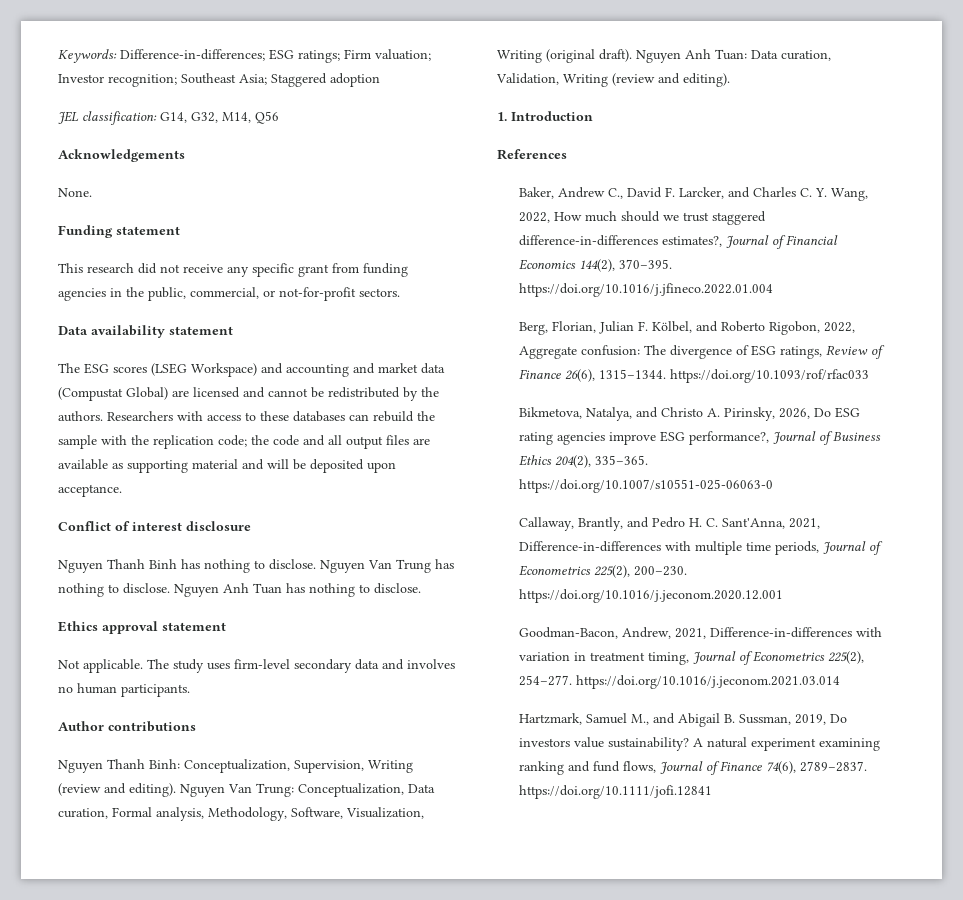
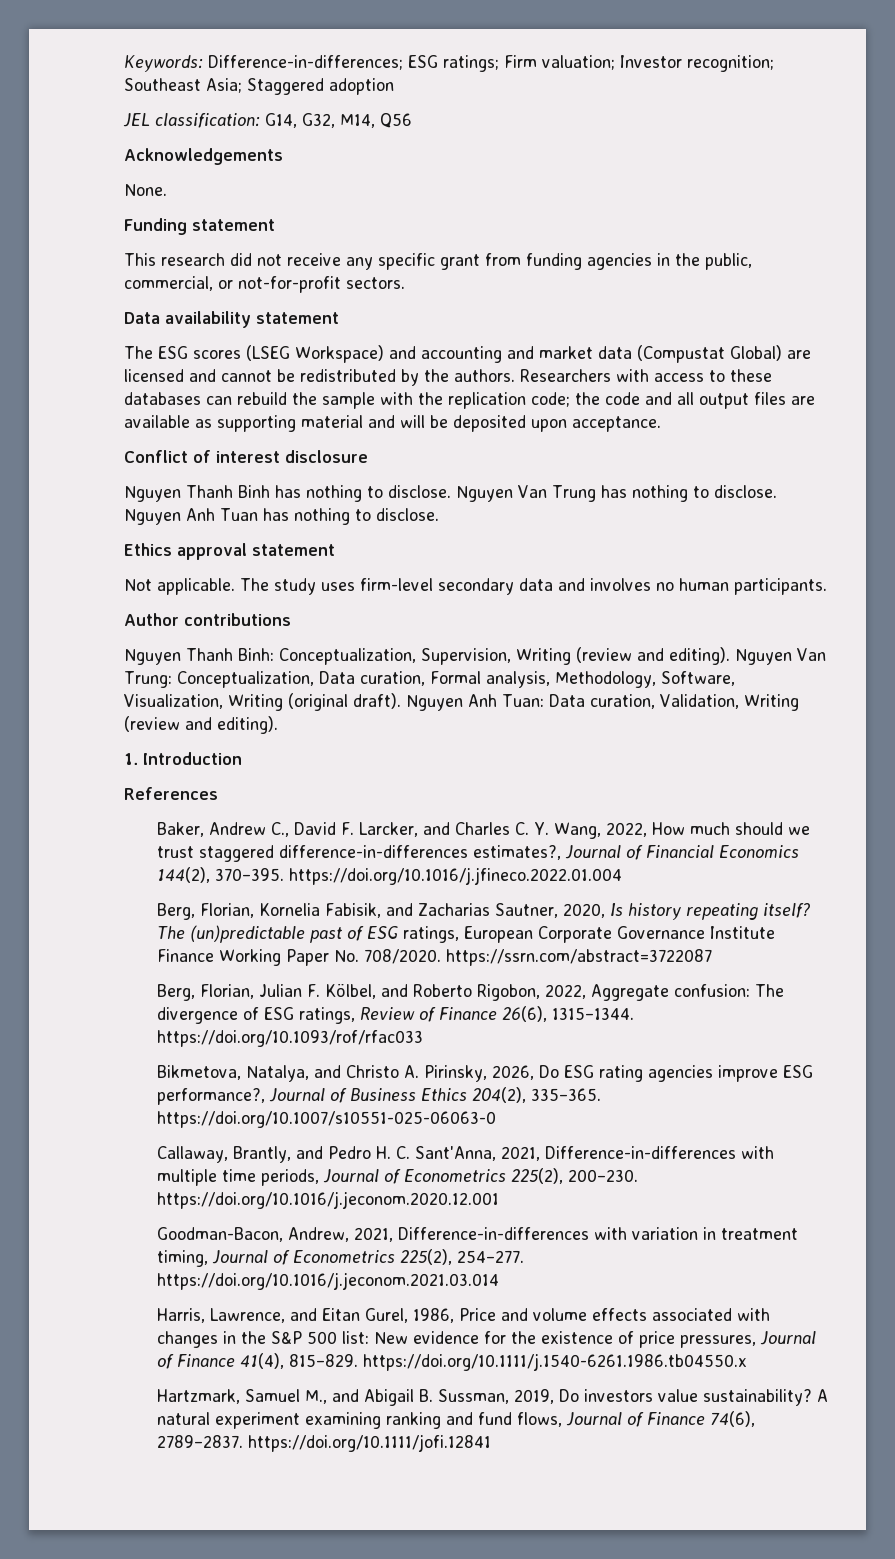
+ Berg, Florian, Kornelia Fabisik, and Zacharias Sautner, 2020, Is history repeating itself? The (un)predictable past of ESG ratings, European Corporate Governance Institute Finance Working Paper No. 708/2020. https://ssrn.com/abstract=3722087
+ Harris, Lawrence, and Eitan Gurel, 1986, Price and volume effects associated with changes in the S&P 500 list: New evidence for the existence of price pressures, Journal of Finance 41(4), 815–829. https://doi.org/10.1111/j.1540-6261.1986.tb04550.x

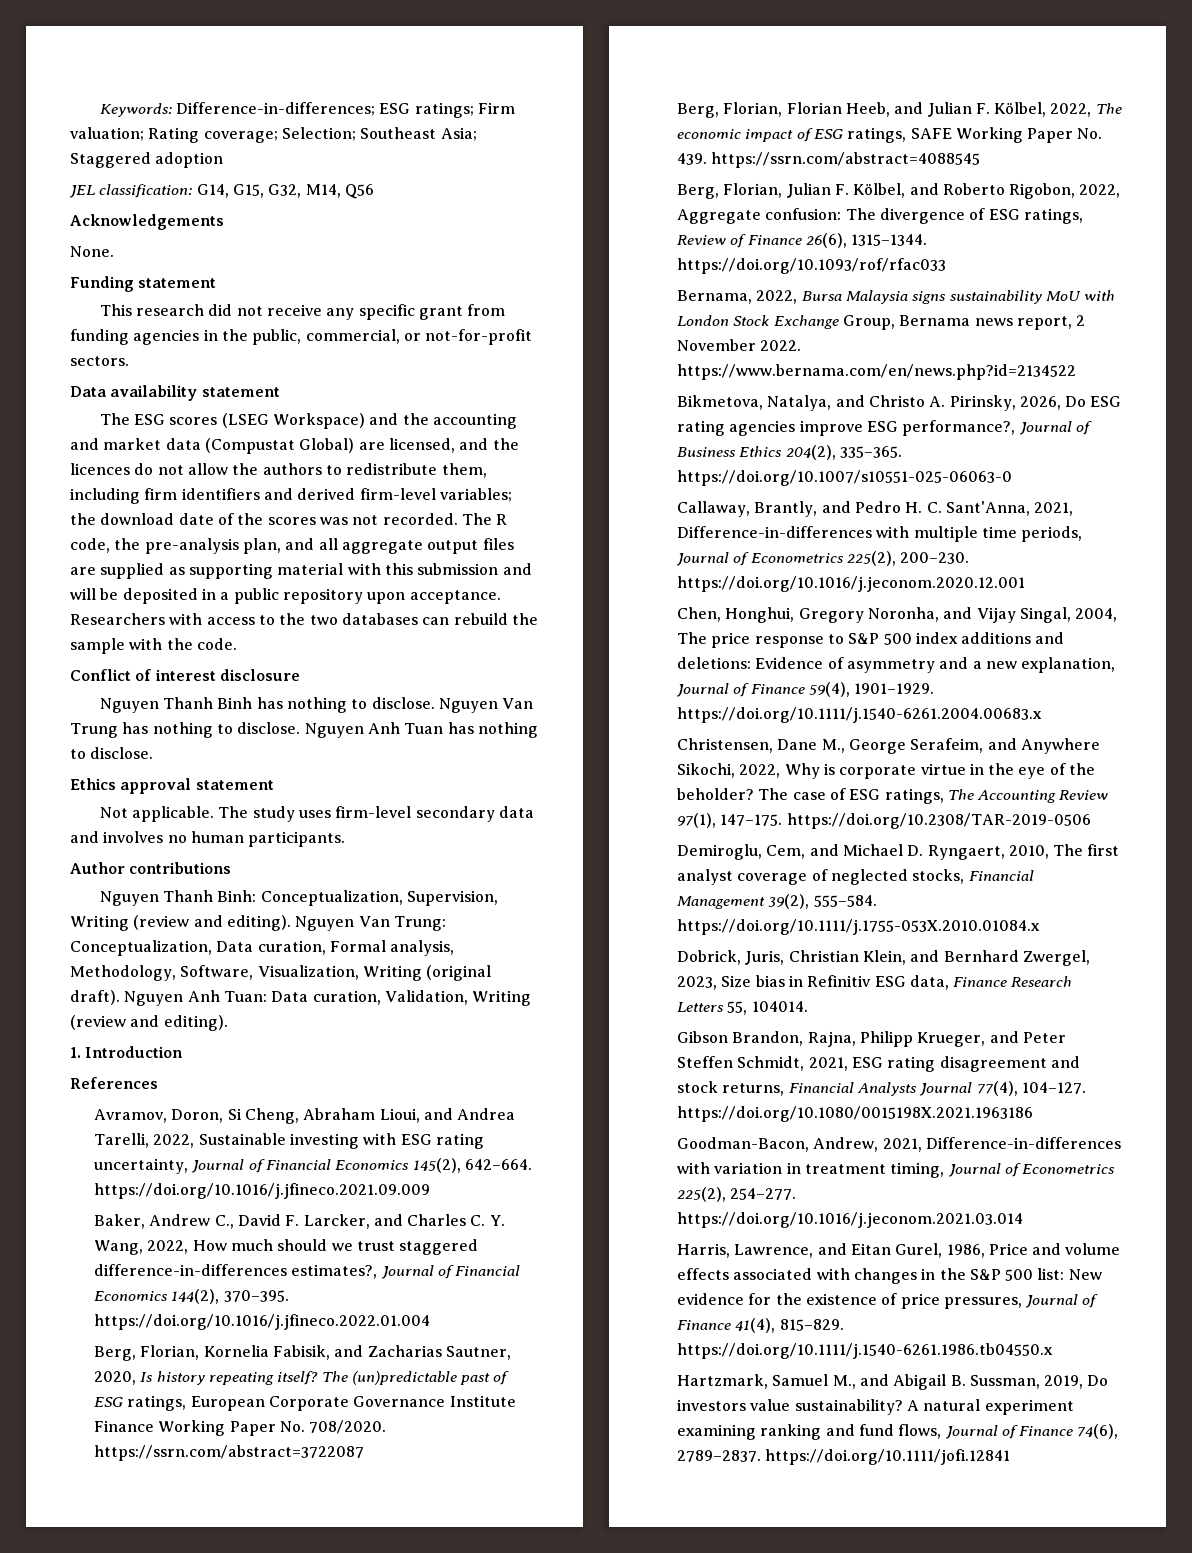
- Keywords: Difference-in-differences; ESG ratings; Firm valuation; Investor recognition; Southeast Asia; Staggered adoption
+ Keywords: Difference-in-differences; ESG ratings; Firm valuation; Rating coverage; Selection; Southeast Asia; Staggered adoption
- JEL classification: G14, G32, M14, Q56
+ JEL classification: G14, G15, G32, M14, Q56
- The ESG scores (LSEG Workspace) and accounting and market data (Compustat Global) are licensed and cannot be redistributed by the authors.
+ The ESG scores (LSEG Workspace) and the accounting and market data (Compustat Global) are licensed, and the licences do not allow the authors to redistribute them, including firm identifiers and derived firm-level variables; the download date of the scores was not recorded. The R code, the pre-analysis plan, and all aggregate output files are supplied as supporting material with this submission and will be deposited in a public repository upon acceptance.
- Researchers with access to these databases can rebuild the sample with the replication code; the code and all output files are available as supporting material and will be deposited upon acceptance.
+ Researchers with access to the two databases can rebuild the sample with the code.
+ Avramov, Doron, Si Cheng, Abraham Lioui, and Andrea Tarelli, 2022, Sustainable investing with ESG rating uncertainty, Journal of Financial Economics 145(2), 642–664. https://doi.org/10.1016/j.jfineco.2021.09.009
+ Berg, Florian, Florian Heeb, and Julian F. Kölbel, 2022, The economic impact of ESG ratings, SAFE Working Paper No. 439. https://ssrn.com/abstract=4088545
+ Bernama, 2022, Bursa Malaysia signs sustainability MoU with London Stock Exchange Group, Bernama news report, 2 November 2022. https://www.bernama.com/en/news.php?id=2134522
+ Chen, Honghui, Gregory Noronha, and Vijay Singal, 2004, The price response to S&P 500 index additions and deletions: Evidence of asymmetry and a new explanation, Journal of Finance 59(4), 1901–1929. https://doi.org/10.1111/j.1540-6261.2004.00683.x
+ Christensen, Dane M., George Serafeim, and Anywhere Sikochi, 2022, Why is corporate virtue in the eye of the beholder? The case of ESG ratings, The Accounting Review 97(1), 147–175. https://doi.org/10.2308/TAR-2019-0506
+ Demiroglu, Cem, and Michael D. Ryngaert, 2010, The first analyst coverage of neglected stocks, Financial Management 39(2), 555–584. https://doi.org/10.1111/j.1755-053X.2010.01084.x
+ Dobrick, Juris, Christian Klein, and Bernhard Zwergel, 2023, Size bias in Refinitiv ESG data, Finance Research Letters 55, 104014.
+ Gibson Brandon, Rajna, Philipp Krueger, and Peter Steffen Schmidt, 2021, ESG rating disagreement and stock returns, Financial Analysts Journal 77(4), 104–127. https://doi.org/10.1080/0015198X.2021.1963186

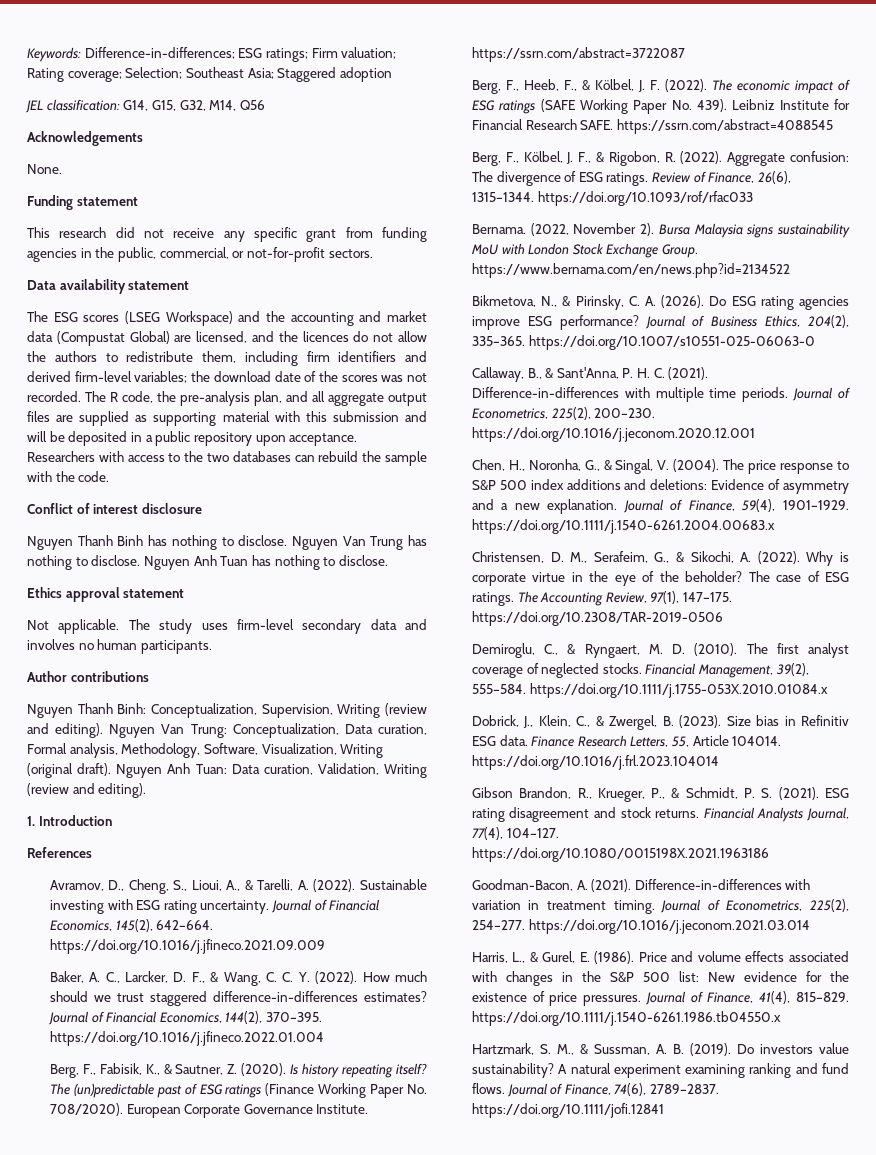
- Avramov, Doron, Si Cheng, Abraham Lioui, and Andrea Tarelli, 2022, Sustainable investing with ESG rating uncertainty, Journal of Financial Economics 145(2), 642–664. https://doi.org/10.1016/j.jfineco.2021.09.009
+ Avramov, D., Cheng, S., Lioui, A., & Tarelli, A. (2022). Sustainable investing with ESG rating uncertainty. Journal of Financial Economics, 145(2), 642–664. https://doi.org/10.1016/j.jfineco.2021.09.009
- Baker, Andrew C., David F. Larcker, and Charles C. Y. Wang, 2022, How much should we trust staggered difference-in-differences estimates?, Journal of Financial Economics 144(2), 370–395. https://doi.org/10.1016/j.jfineco.2022.01.004
+ Baker, A. C., Larcker, D. F., & Wang, C. C. Y. (2022). How much should we trust staggered difference-in-differences estimates? Journal of Financial Economics, 144(2), 370–395. https://doi.org/10.1016/j.jfineco.2022.01.004
- Berg, Florian, Kornelia Fabisik, and Zacharias Sautner, 2020, Is history repeating itself?
+ Berg, F., Fabisik, K., & Sautner, Z. (2020). Is history repeating itself?
- The (un)predictable past of ESG ratings, European Corporate Governance Institute Finance Working Paper No. 708/2020. https://ssrn.com/abstract=3722087
- Berg, Florian, Florian Heeb, and Julian F. Kölbel, 2022, The economic impact of ESG ratings, SAFE Working Paper No. 439. https://ssrn.com/abstract=4088545
- Berg, Florian, Julian F. Kölbel, and Roberto Rigobon, 2022, Aggregate confusion: The divergence of ESG ratings, Review of Finance 26(6), 1315–1344. https://doi.org/10.1093/rof/rfac033
+ The (un)predictable past of ESG ratings (Finance Working Paper No. 708/2020). European Corporate Governance Institute. https://ssrn.com/abstract=3722087
+ Berg, F., Heeb, F., & Kölbel, J. F. (2022). The economic impact of ESG ratings (SAFE Working Paper No. 439). Leibniz Institute for Financial Research SAFE. https://ssrn.com/abstract=4088545
+ Berg, F., Kölbel, J. F., & Rigobon, R. (2022). Aggregate confusion: The divergence of ESG ratings. Review of Finance, 26(6), 1315–1344. https://doi.org/10.1093/rof/rfac033
- Bernama, 2022, Bursa Malaysia signs sustainability MoU with London Stock Exchange Group, Bernama news report, 2 November 2022. https://www.bernama.com/en/news.php?id=2134522
- Bikmetova, Natalya, and Christo A. Pirinsky, 2026, Do ESG rating agencies improve ESG performance?, Journal of Business Ethics 204(2), 335–365. https://doi.org/10.1007/s10551-025-06063-0
+ Bernama. (2022, November 2). Bursa Malaysia signs sustainability MoU with London Stock Exchange Group. https://www.bernama.com/en/news.php?id=2134522
+ Bikmetova, N., & Pirinsky, C. A. (2026). Do ESG rating agencies improve ESG performance? Journal of Business Ethics, 204(2), 335–365. https://doi.org/10.1007/s10551-025-06063-0
- Callaway, Brantly, and Pedro H. C. Sant'Anna, 2021, Difference-in-differences with multiple time periods, Journal of Econometrics 225(2), 200–230. https://doi.org/10.1016/j.jeconom.2020.12.001
+ Callaway, B., & Sant'Anna, P. H. C. (2021). Difference-in-differences with multiple time periods. Journal of Econometrics, 225(2), 200–230. https://doi.org/10.1016/j.jeconom.2020.12.001
- Chen, Honghui, Gregory Noronha, and Vijay Singal, 2004, The price response to S&P 500 index additions and deletions: Evidence of asymmetry and a new explanation, Journal of Finance 59(4), 1901–1929. https://doi.org/10.1111/j.1540-6261.2004.00683.x
+ Chen, H., Noronha, G., & Singal, V. (2004). The price response to S&P 500 index additions and deletions: Evidence of asymmetry and a new explanation. Journal of Finance, 59(4), 1901–1929. https://doi.org/10.1111/j.1540-6261.2004.00683.x
- Christensen, Dane M., George Serafeim, and Anywhere Sikochi, 2022, Why is corporate virtue in the eye of the beholder?
+ Christensen, D. M., Serafeim, G., & Sikochi, A. (2022). Why is corporate virtue in the eye of the beholder?
- The case of ESG ratings, The Accounting Review 97(1), 147–175. https://doi.org/10.2308/TAR-2019-0506
+ The case of ESG ratings. The Accounting Review, 97(1), 147–175. https://doi.org/10.2308/TAR-2019-0506
- Demiroglu, Cem, and Michael D. Ryngaert, 2010, The first analyst coverage of neglected stocks, Financial Management 39(2), 555–584. https://doi.org/10.1111/j.1755-053X.2010.01084.x
+ Demiroglu, C., & Ryngaert, M. D. (2010). The first analyst coverage of neglected stocks. Financial Management, 39(2), 555–584. https://doi.org/10.1111/j.1755-053X.2010.01084.x
- Dobrick, Juris, Christian Klein, and Bernhard Zwergel, 2023, Size bias in Refinitiv ESG data, Finance Research Letters 55, 104014.
+ Dobrick, J., Klein, C., & Zwergel, B. (2023). Size bias in Refinitiv ESG data. Finance Research Letters, 55, Article 104014. https://doi.org/10.1016/j.frl.2023.104014
- Gibson Brandon, Rajna, Philipp Krueger, and Peter Steffen Schmidt, 2021, ESG rating disagreement and stock returns, Financial Analysts Journal 77(4), 104–127. https://doi.org/10.1080/0015198X.2021.1963186
+ Gibson Brandon, R., Krueger, P., & Schmidt, P. S. (2021). ESG rating disagreement and stock returns. Financial Analysts Journal, 77(4), 104–127. https://doi.org/10.1080/0015198X.2021.1963186
- Goodman-Bacon, Andrew, 2021, Difference-in-differences with variation in treatment timing, Journal of Econometrics 225(2), 254–277. https://doi.org/10.1016/j.jeconom.2021.03.014
+ Goodman-Bacon, A. (2021). Difference-in-differences with variation in treatment timing. Journal of Econometrics, 225(2), 254–277. https://doi.org/10.1016/j.jeconom.2021.03.014
- Harris, Lawrence, and Eitan Gurel, 1986, Price and volume effects associated with changes in the S&P 500 list: New evidence for the existence of price pressures, Journal of Finance 41(4), 815–829. https://doi.org/10.1111/j.1540-6261.1986.tb04550.x
+ Harris, L., & Gurel, E. (1986). Price and volume effects associated with changes in the S&P 500 list: New evidence for the existence of price pressures. Journal of Finance, 41(4), 815–829. https://doi.org/10.1111/j.1540-6261.1986.tb04550.x
- Hartzmark, Samuel M., and Abigail B. Sussman, 2019, Do investors value sustainability?
+ Hartzmark, S. M., & Sussman, A. B. (2019). Do investors value sustainability?
- A natural experiment examining ranking and fund flows, Journal of Finance 74(6), 2789–2837. https://doi.org/10.1111/jofi.12841
+ A natural experiment examining ranking and fund flows. Journal of Finance, 74(6), 2789–2837. https://doi.org/10.1111/jofi.12841

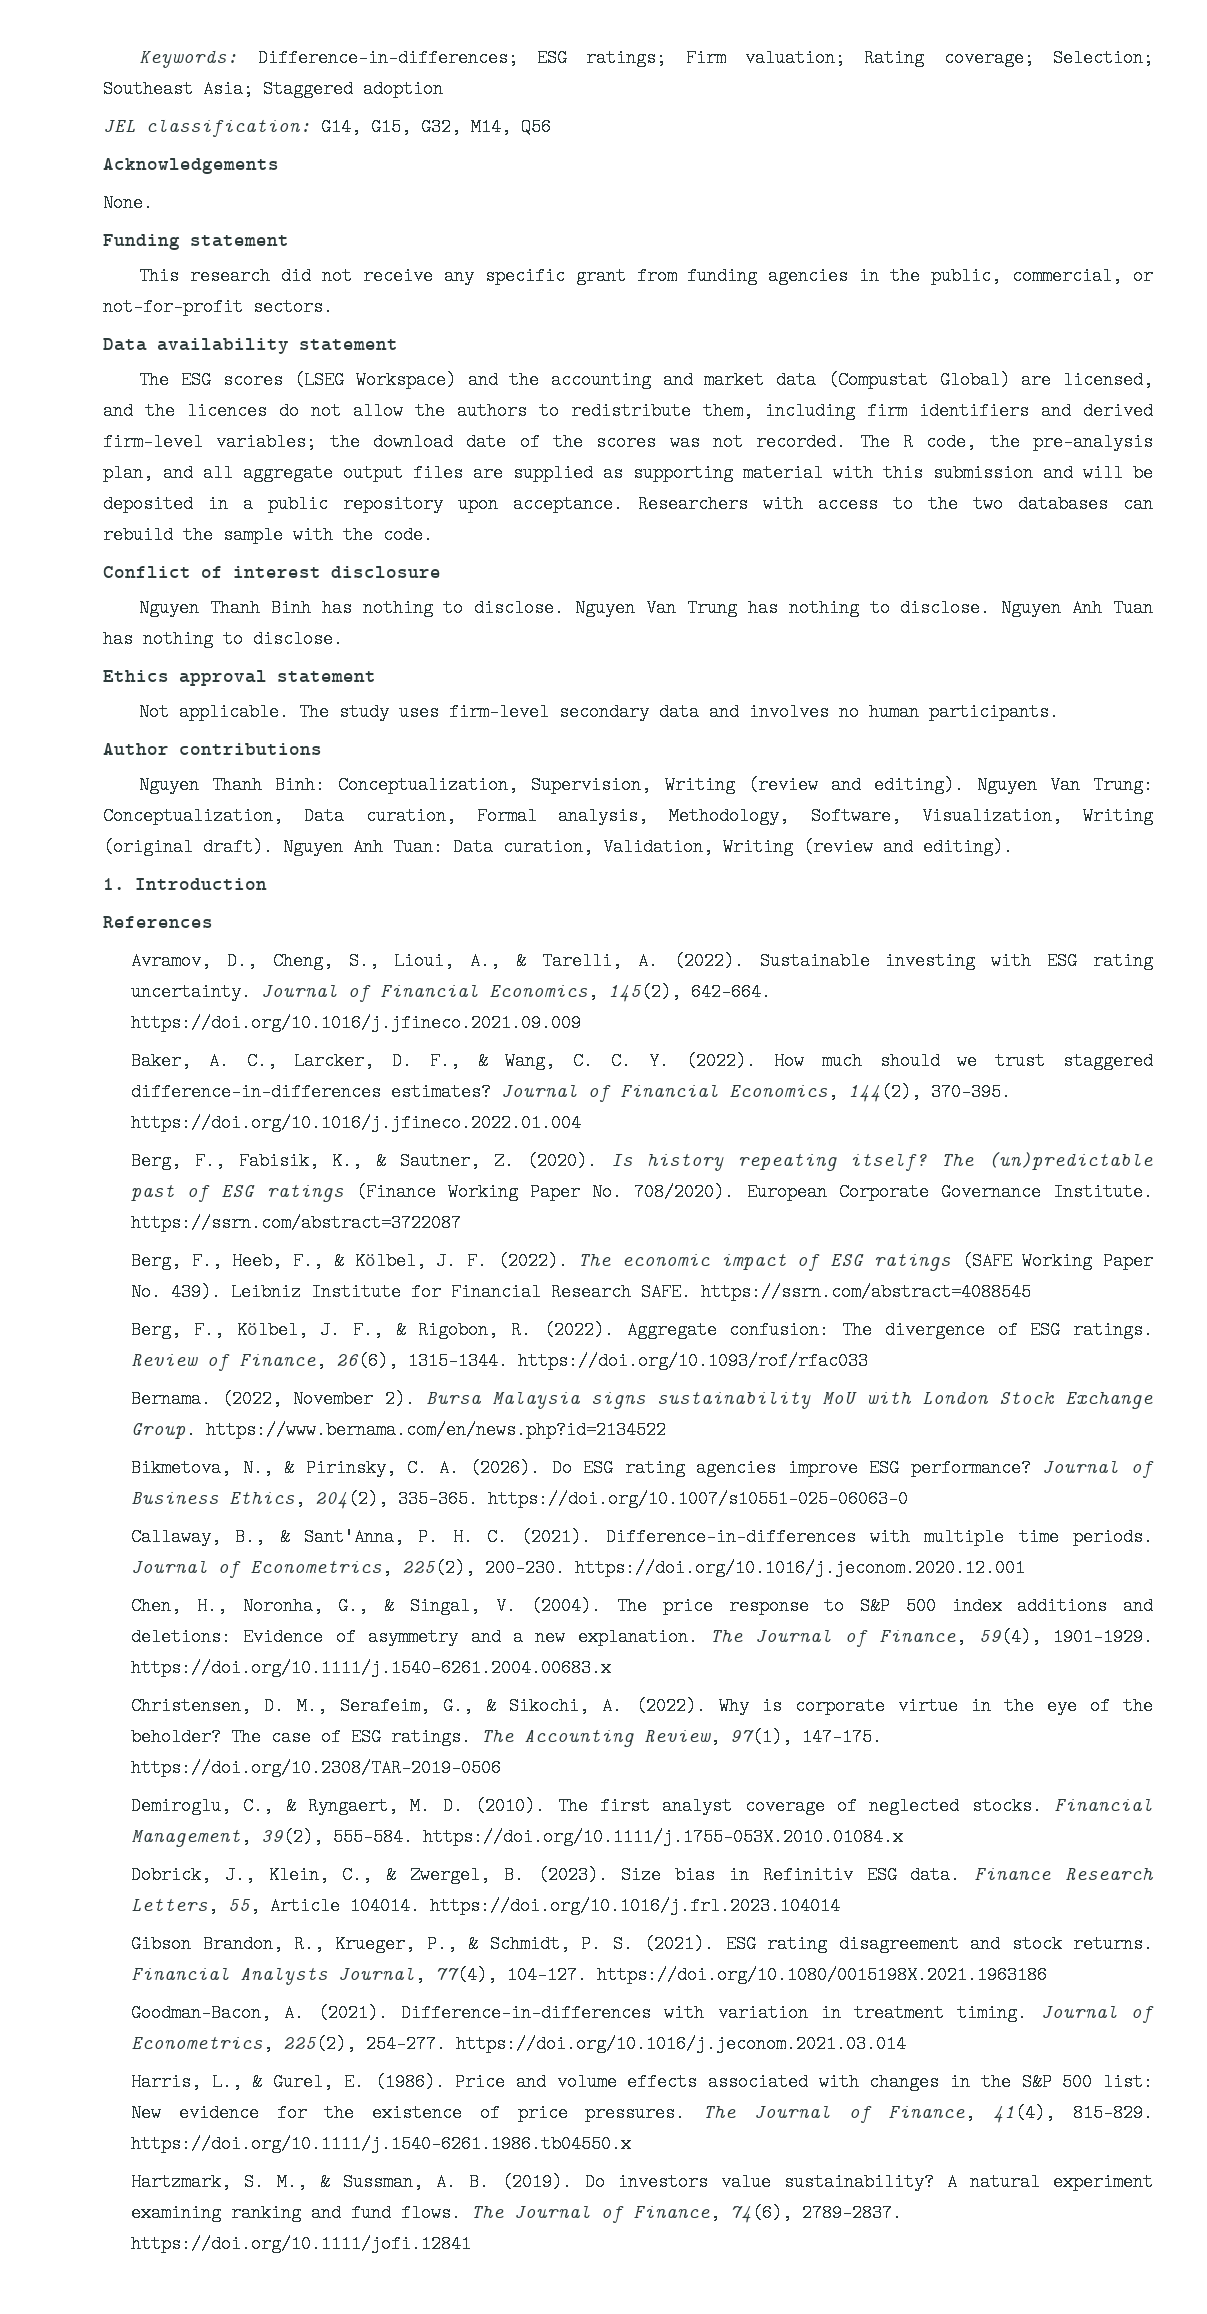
- Journal of Finance, 59(4), 1901–1929. https://doi.org/10.1111/j.1540-6261.2004.00683.x
+ The Journal of Finance, 59(4), 1901–1929. https://doi.org/10.1111/j.1540-6261.2004.00683.x
- Journal of Finance, 41(4), 815–829. https://doi.org/10.1111/j.1540-6261.1986.tb04550.x
+ The Journal of Finance, 41(4), 815–829. https://doi.org/10.1111/j.1540-6261.1986.tb04550.x
- Journal of Finance, 74(6), 2789–2837. https://doi.org/10.1111/jofi.12841
+ The Journal of Finance, 74(6), 2789–2837. https://doi.org/10.1111/jofi.12841

